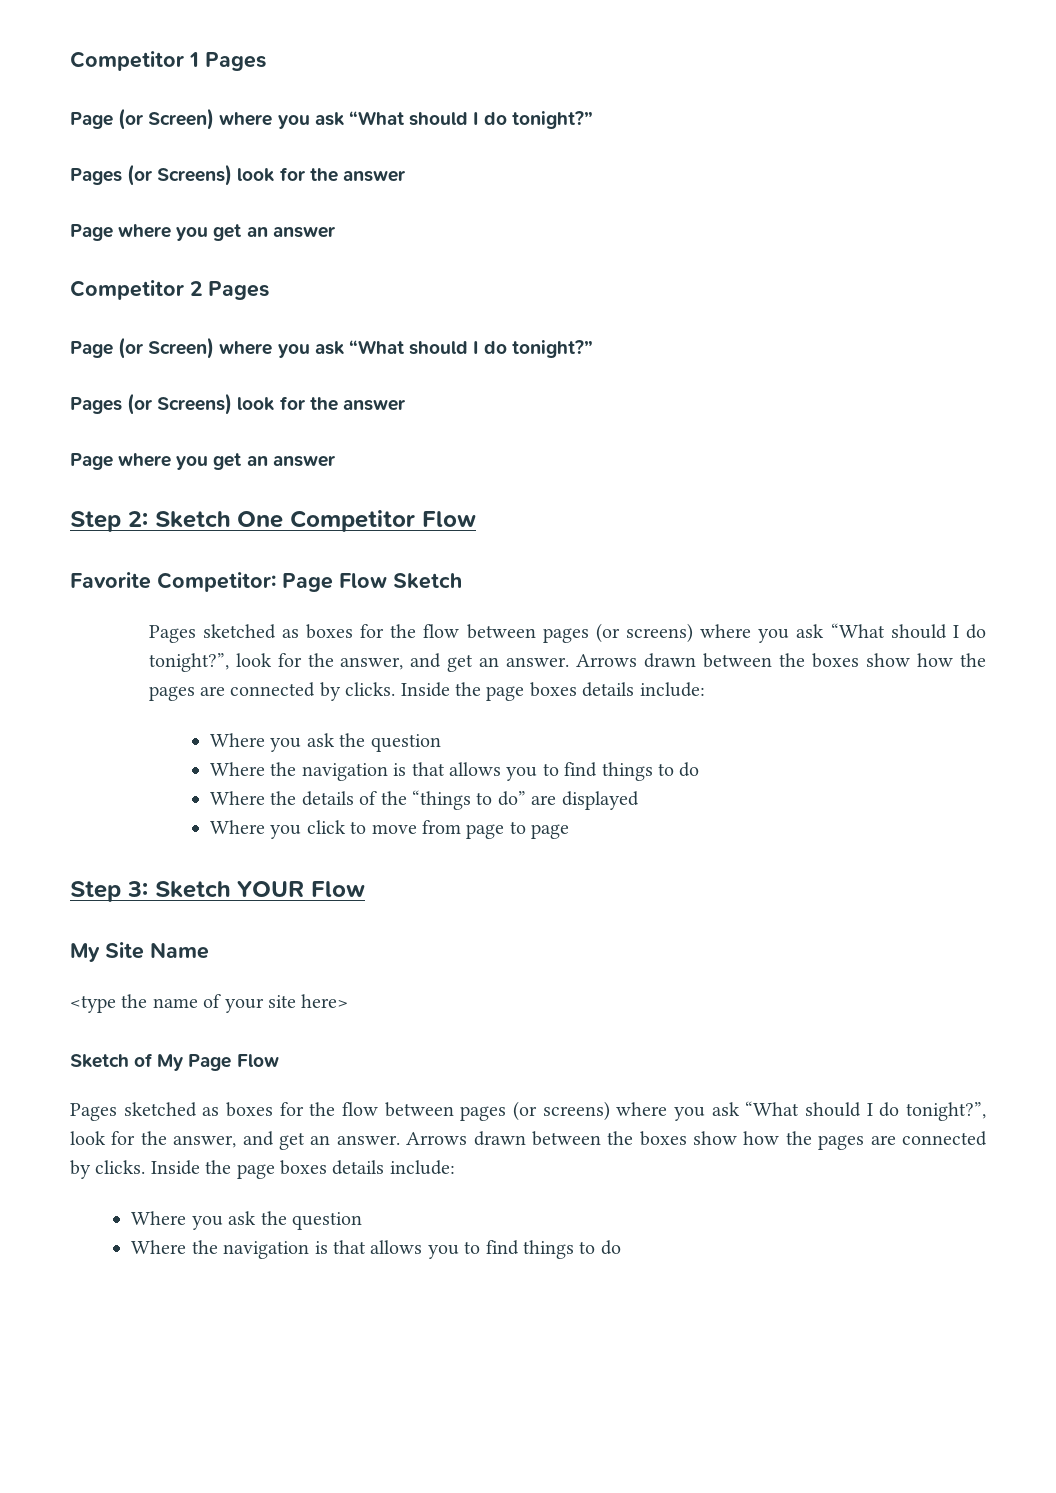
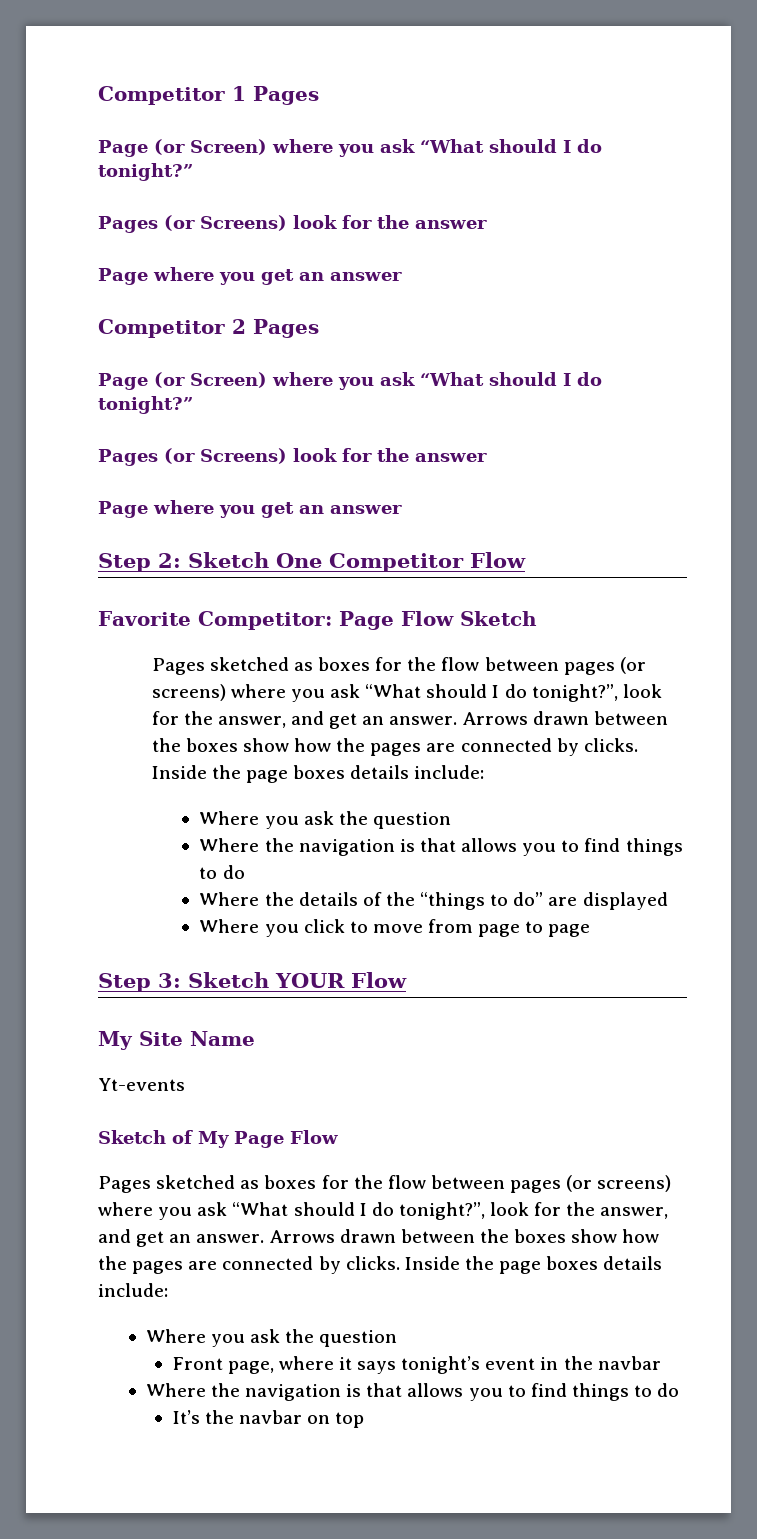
- <type the name of your site here>
+ Yt-events
+ Front page, where it says tonight’s event in the navbar
+ It’s the navbar on top

